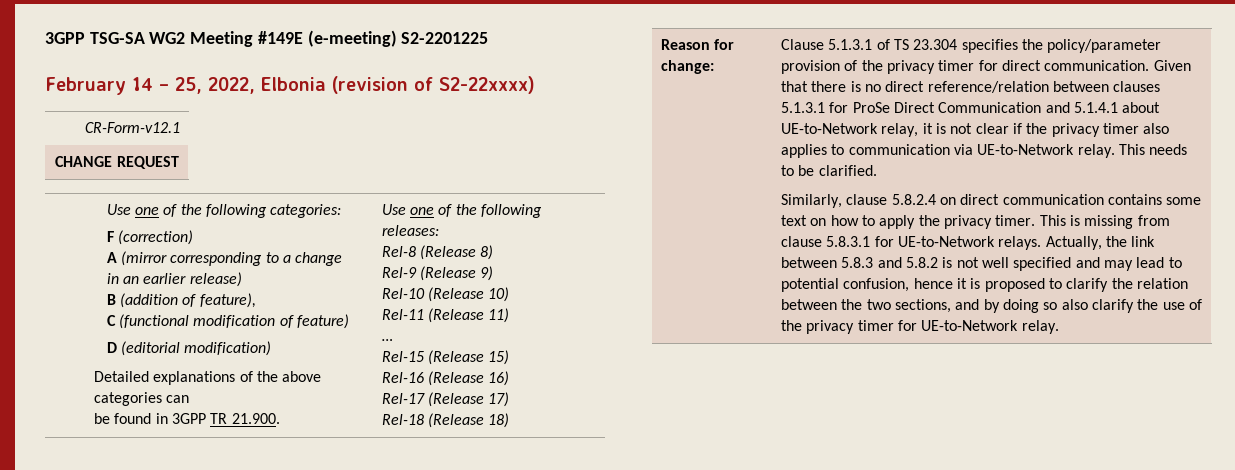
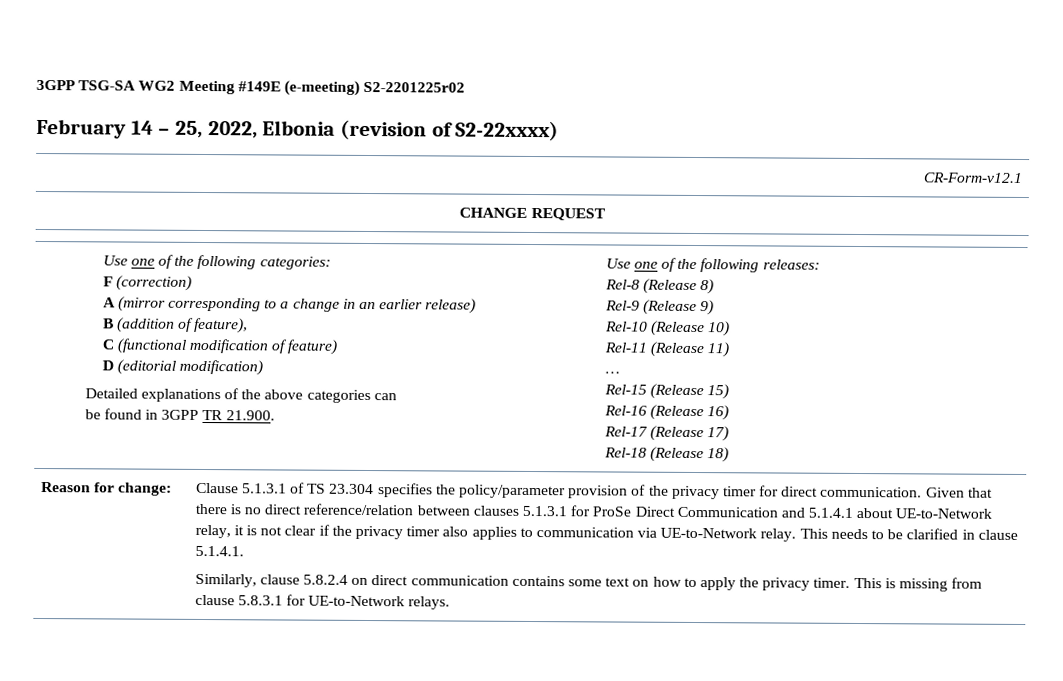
- 3GPP TSG-SA WG2 Meeting #149E (e-meeting) S2-2201225
+ 3GPP TSG-SA WG2 Meeting #149E (e-meeting) S2-2201225r02
- This needs to be clarified.
+ This needs to be clarified in clause 5.1.4.1.
- Actually, the link between 5.8.3 and 5.8.2 is not well specified and may lead to potential confusion, hence it is proposed to clarify the relation between the two sections, and by doing so also clarify the use of the privacy timer for UE-to-Network relay.

